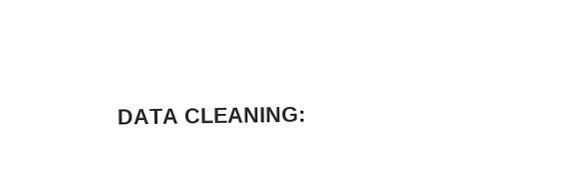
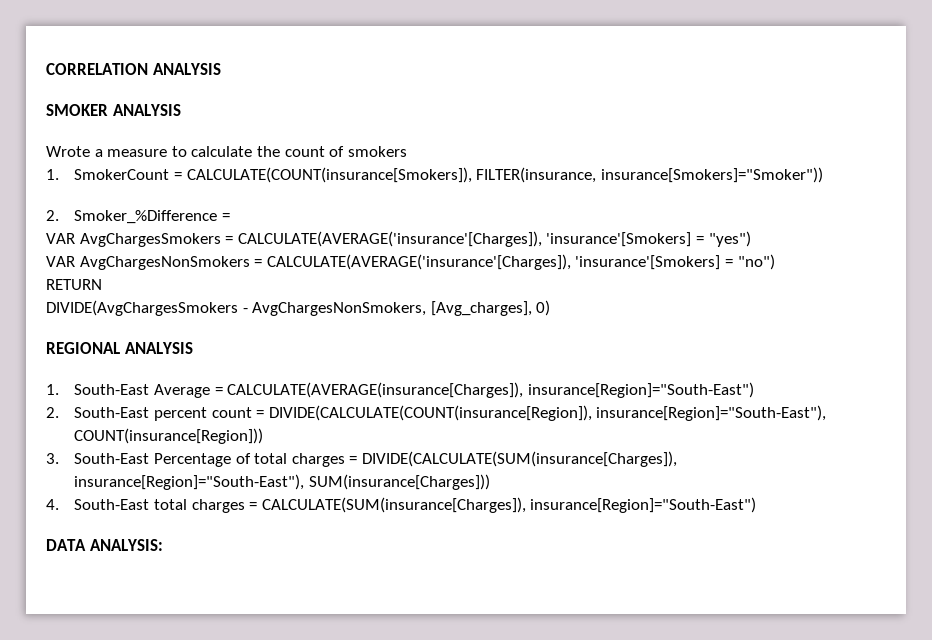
- DATA CLEANING:
+ CORRELATION ANALYSIS
+ SMOKER ANALYSIS
+ Wrote a measure to calculate the count of smokers
+ 1. SmokerCount = CALCULATE(COUNT(insurance[Smokers]), FILTER(insurance, insurance[Smokers]="Smoker"))
+ 2. Smoker_%Difference =
+ VAR AvgChargesSmokers = CALCULATE(AVERAGE('insurance'[Charges]), 'insurance'[Smokers] = "yes")
+ VAR AvgChargesNonSmokers = CALCULATE(AVERAGE('insurance'[Charges]), 'insurance'[Smokers] = "no")
+ RETURN
+ DIVIDE(AvgChargesSmokers - AvgChargesNonSmokers, [Avg_charges], 0)
+ REGIONAL ANALYSIS
+ 1. South-East Average = CALCULATE(AVERAGE(insurance[Charges]), insurance[Region]="South-East")
+ 2. South-East percent count = DIVIDE(CALCULATE(COUNT(insurance[Region]), insurance[Region]="South-East"), COUNT(insurance[Region]))
+ 3. South-East Percentage of total charges = DIVIDE(CALCULATE(SUM(insurance[Charges]), insurance[Region]="South-East"), SUM(insurance[Charges]))
+ 4. South-East total charges = CALCULATE(SUM(insurance[Charges]), insurance[Region]="South-East")
+ DATA ANALYSIS:

